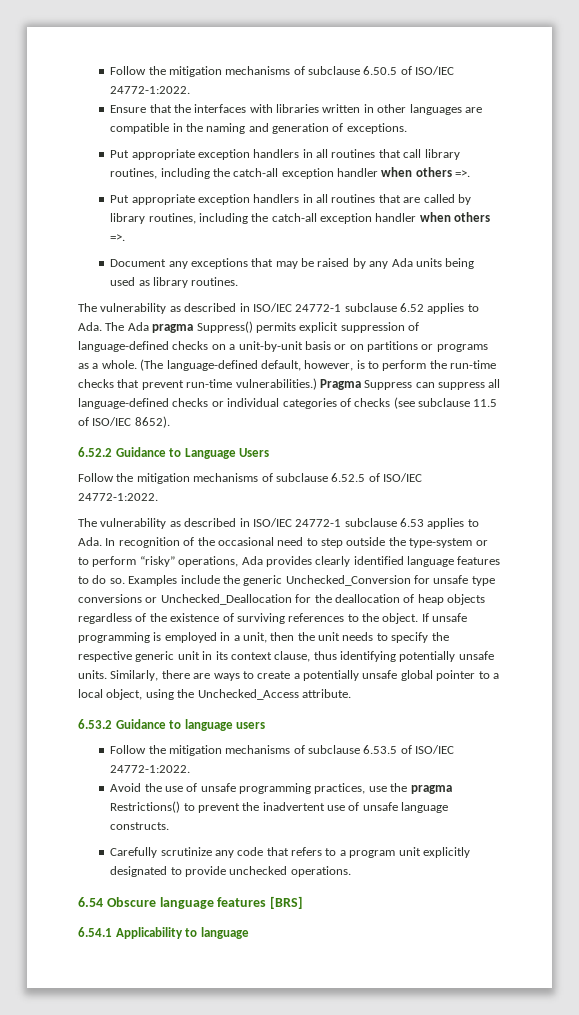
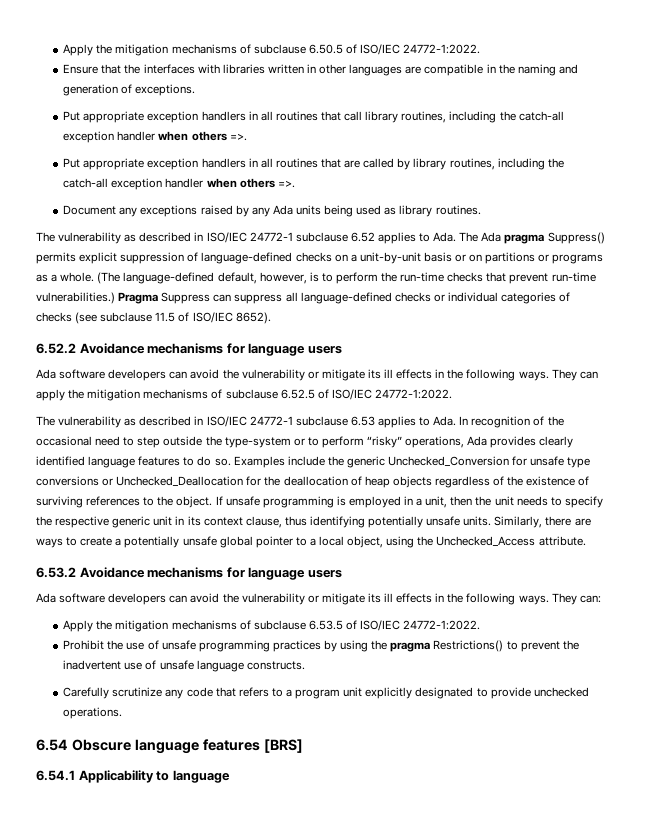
- Follow the mitigation mechanisms of subclause 6.50.5 of ISO/IEC 24772-1:2022.
+ Apply the mitigation mechanisms of subclause 6.50.5 of ISO/IEC 24772-1:2022.
- Document any exceptions that may be raised by any Ada units being used as library routines.
+ Document any exceptions raised by any Ada units being used as library routines.
- 6.52.2 Guidance to Language Users
- Follow the mitigation mechanisms of subclause 6.52.5 of ISO/IEC 24772-1:2022.
+ 6.52.2 Avoidance mechanisms for language users
+ Ada software developers can avoid the vulnerability or mitigate its ill effects in the following ways. They can apply the mitigation mechanisms of subclause 6.52.5 of ISO/IEC 24772-1:2022.
- 6.53.2 Guidance to language users
- Follow the mitigation mechanisms of subclause 6.53.5 of ISO/IEC 24772-1:2022.
+ 6.53.2 Avoidance mechanisms for language users
+ Ada software developers can avoid the vulnerability or mitigate its ill effects in the following ways. They can:
+ Apply the mitigation mechanisms of subclause 6.53.5 of ISO/IEC 24772-1:2022.
- Avoid the use of unsafe programming practices, use the pragma Restrictions() to prevent the inadvertent use of unsafe language constructs.
+ Prohibit the use of unsafe programming practices by using the pragma Restrictions() to prevent the inadvertent use of unsafe language constructs.

